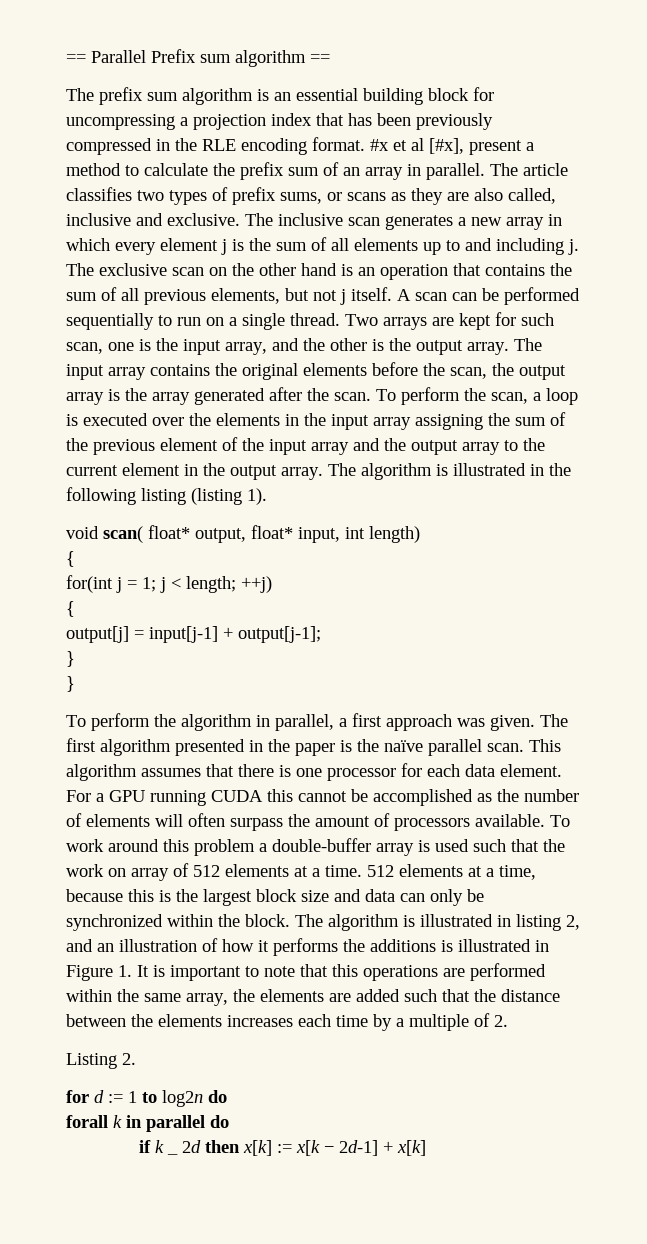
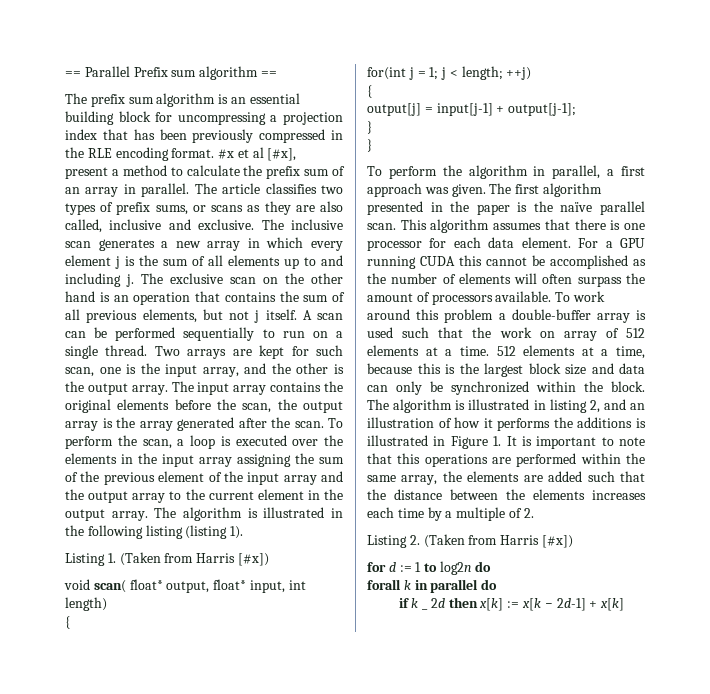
+ Listing 1. (Taken from Harris [#x])
- Listing 2.
+ Listing 2. (Taken from Harris [#x])

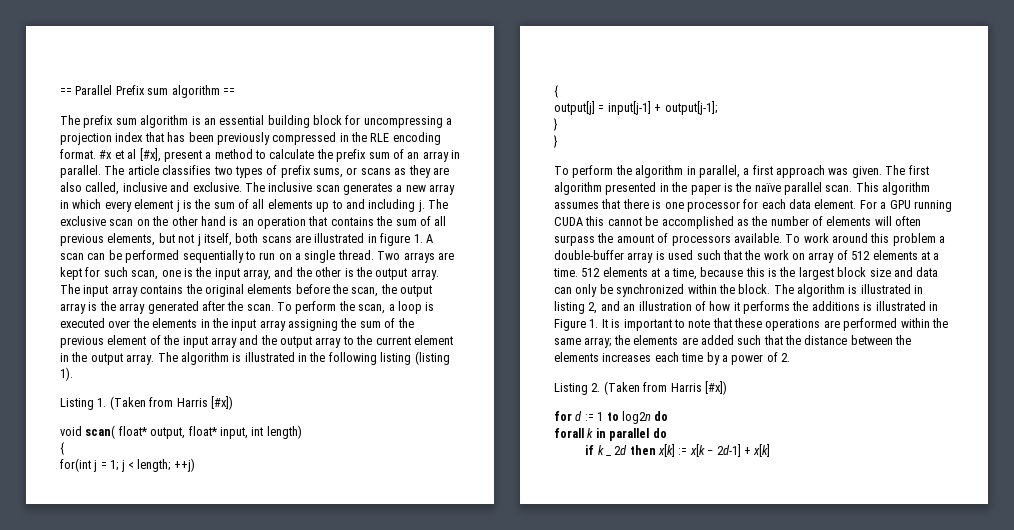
- The exclusive scan on the other hand is an operation that contains the sum of all previous elements, but not j itself. A scan can be performed sequentially to run on a single thread.
+ The exclusive scan on the other hand is an operation that contains the sum of all previous elements, but not j itself, both scans are illustrated in figure 1. A scan can be performed sequentially to run on a single thread.
- The algorithm is illustrated in listing 2, and an illustration of how it performs the additions is illustrated in Figure 1. It is important to note that this operations are performed within the same array, the elements are added such that the distance between the elements increases each time by a multiple of 2.
+ The algorithm is illustrated in listing 2, and an illustration of how it performs the additions is illustrated in Figure 1. It is important to note that these operations are performed within the same array; the elements are added such that the distance between the elements increases each time by a power of 2.

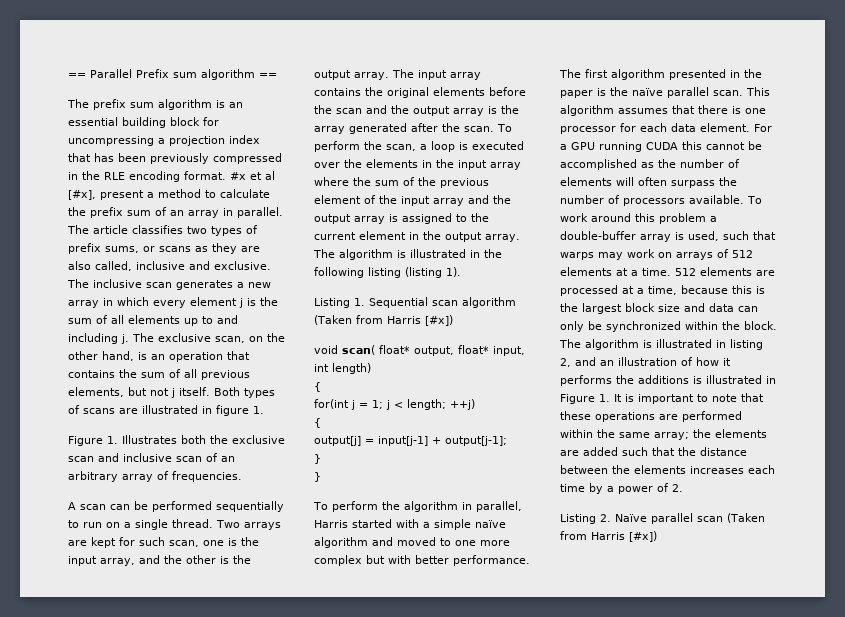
- The exclusive scan on the other hand is an operation that contains the sum of all previous elements, but not j itself, both scans are illustrated in figure 1. A scan can be performed sequentially to run on a single thread.
+ The exclusive scan, on the other hand, is an operation that contains the sum of all previous elements, but not j itself. Both types of scans are illustrated in figure 1.
+ Figure 1. Illustrates both the exclusive scan and inclusive scan of an arbitrary array of frequencies.
+ A scan can be performed sequentially to run on a single thread.
- The input array contains the original elements before the scan, the output array is the array generated after the scan.
+ The input array contains the original elements before the scan and the output array is the array generated after the scan.
- To perform the scan, a loop is executed over the elements in the input array assigning the sum of the previous element of the input array and the output array to the current element in the output array.
+ To perform the scan, a loop is executed over the elements in the input array where the sum of the previous element of the input array and the output array is assigned to the current element in the output array.
- Listing 1. (Taken from Harris [#x])
+ Listing 1. Sequential scan algorithm (Taken from Harris [#x])
- To perform the algorithm in parallel, a first approach was given.
+ To perform the algorithm in parallel, Harris started with a simple naïve algorithm and moved to one more complex but with better performance.
- For a GPU running CUDA this cannot be accomplished as the number of elements will often surpass the amount of processors available.
+ For a GPU running CUDA this cannot be accomplished as the number of elements will often surpass the number of processors available.
- To work around this problem a double-buffer array is used such that the work on array of 512 elements at a time.
+ To work around this problem a double-buffer array is used, such that warps may work on arrays of 512 elements at a time.
- 512 elements at a time, because this is the largest block size and data can only be synchronized within the block.
+ 512 elements are processed at a time, because this is the largest block size and data can only be synchronized within the block.
- Listing 2. (Taken from Harris [#x])
- for d := 1 to log2n do
- forall k in parallel do
- if k _ 2d then x[k] := x[k − 2d-1] + x[k]
+ Listing 2. Naïve parallel scan (Taken from Harris [#x])

